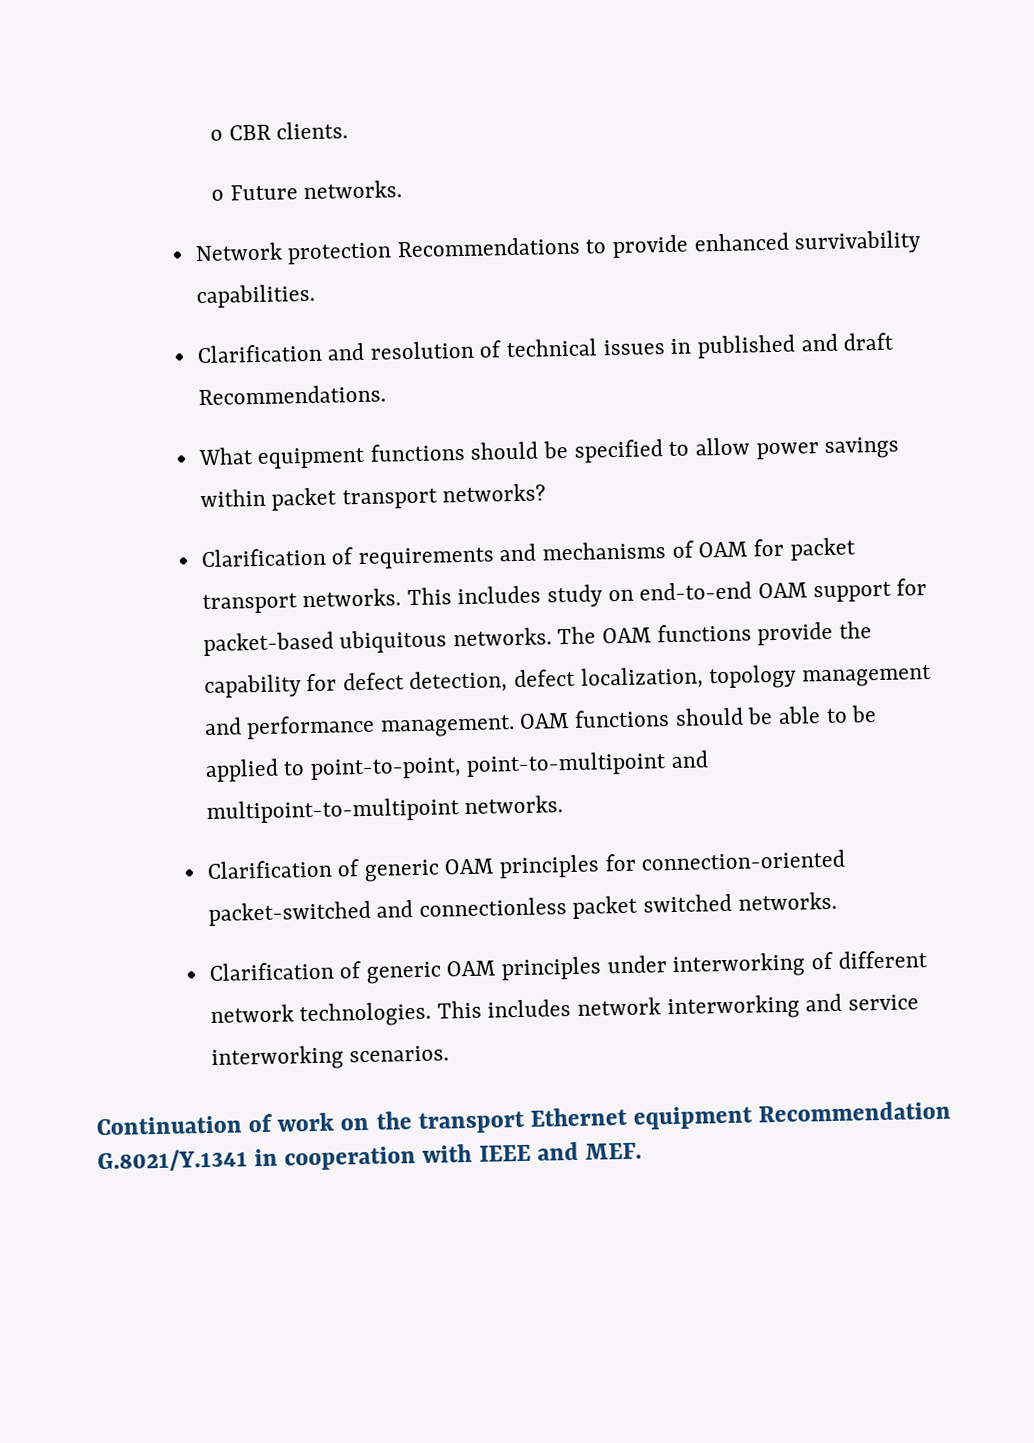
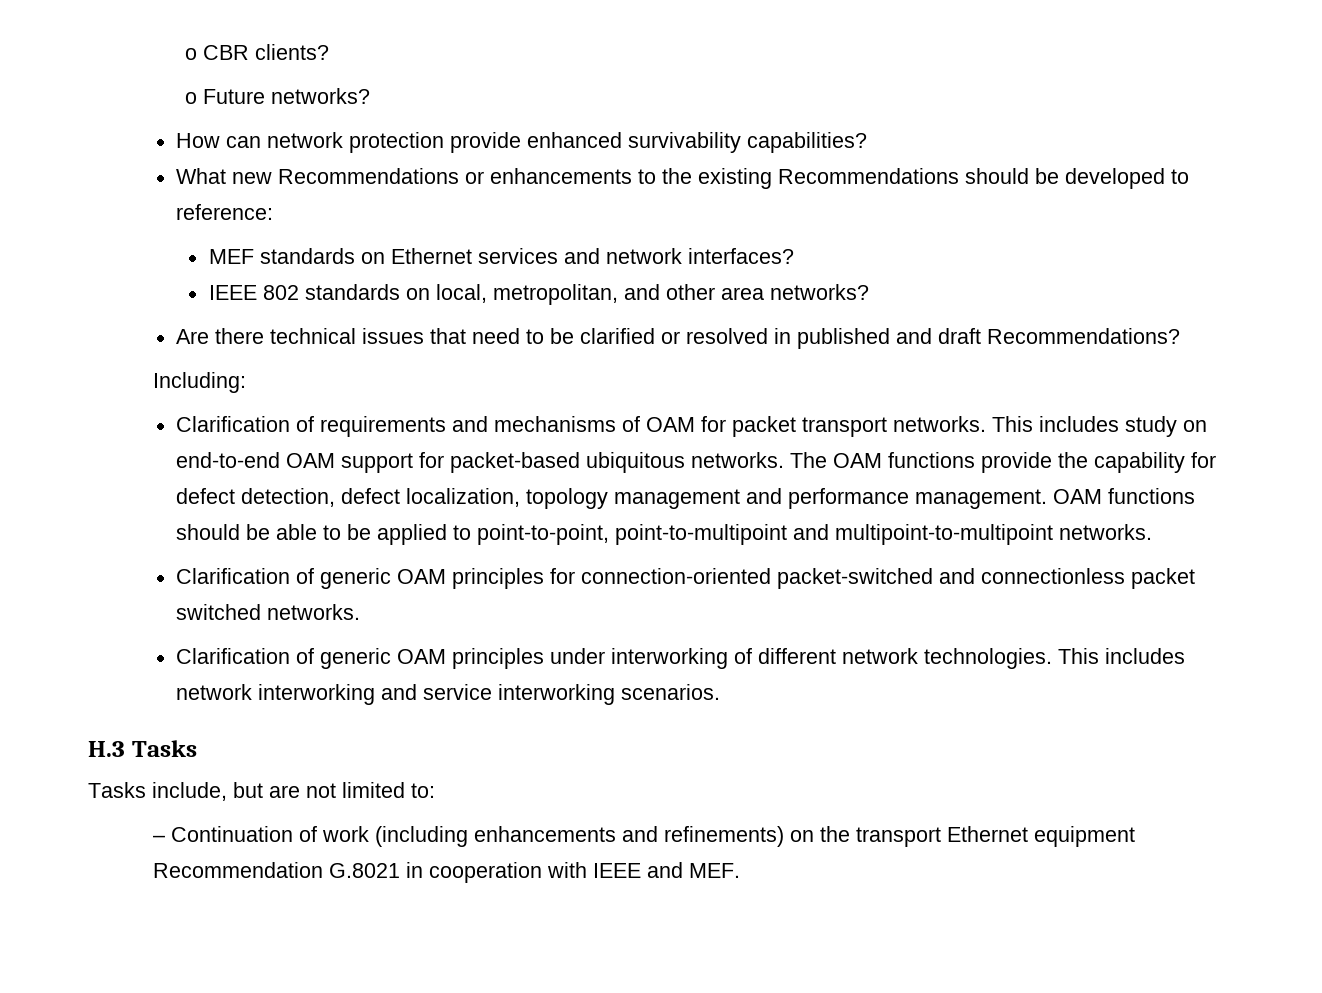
- o CBR clients.
+ o CBR clients?
- o Future networks.
- Network protection Recommendations to provide enhanced survivability capabilities.
- Clarification and resolution of technical issues in published and draft Recommendations.
- What equipment functions should be specified to allow power savings within packet transport networks?
+ o Future networks?
+ How can network protection provide enhanced survivability capabilities?
+ What new Recommendations or enhancements to the existing Recommendations should be developed to reference:
+ MEF standards on Ethernet services and network interfaces?
+ IEEE 802 standards on local, metropolitan, and other area networks?
+ Are there technical issues that need to be clarified or resolved in published and draft Recommendations?
+ Including:
- Continuation of work on the transport Ethernet equipment Recommendation G.8021/Y.1341 in cooperation with IEEE and MEF.
+ H.3 Tasks
+ Tasks include, but are not limited to:
+ – Continuation of work (including enhancements and refinements) on the transport Ethernet equipment Recommendation G.8021 in cooperation with IEEE and MEF.

